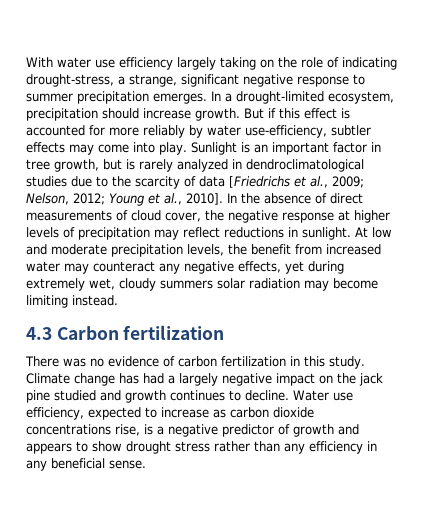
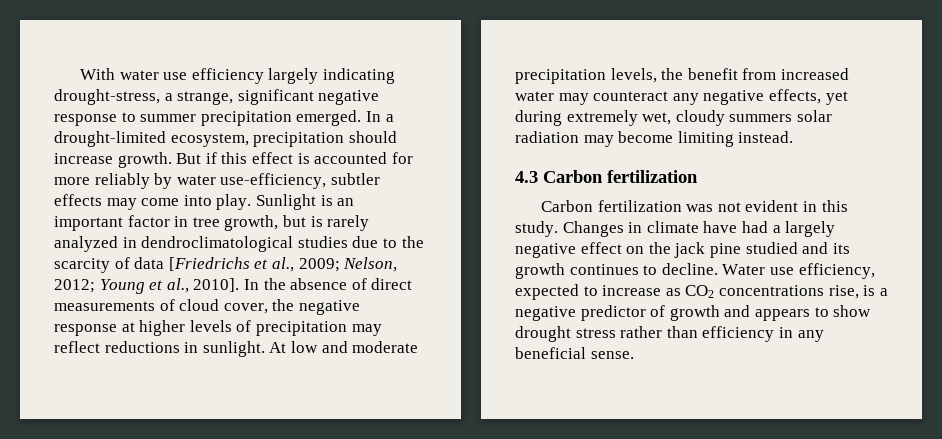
- With water use efficiency largely taking on the role of indicating drought-stress, a strange, significant negative response to summer precipitation emerges.
+ With water use efficiency largely indicating drought-stress, a strange, significant negative response to summer precipitation emerged.
- There was no evidence of carbon fertilization in this study. Climate change has had a largely negative impact on the jack pine studied and growth continues to decline.
+ Carbon fertilization was not evident in this study. Changes in climate have had a largely negative effect on the jack pine studied and its growth continues to decline.
- Water use efficiency, expected to increase as carbon dioxide concentrations rise, is a negative predictor of growth and appears to show drought stress rather than any efficiency in any beneficial sense.
+ Water use efficiency, expected to increase as CO2 concentrations rise, is a negative predictor of growth and appears to show drought stress rather than efficiency in any beneficial sense.

